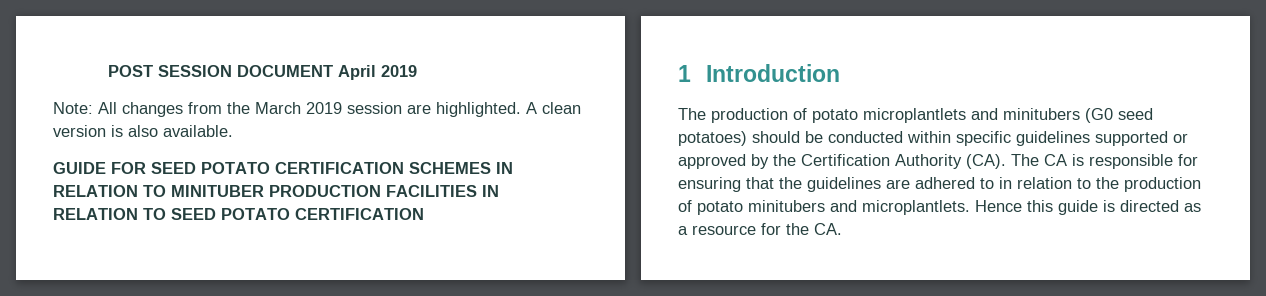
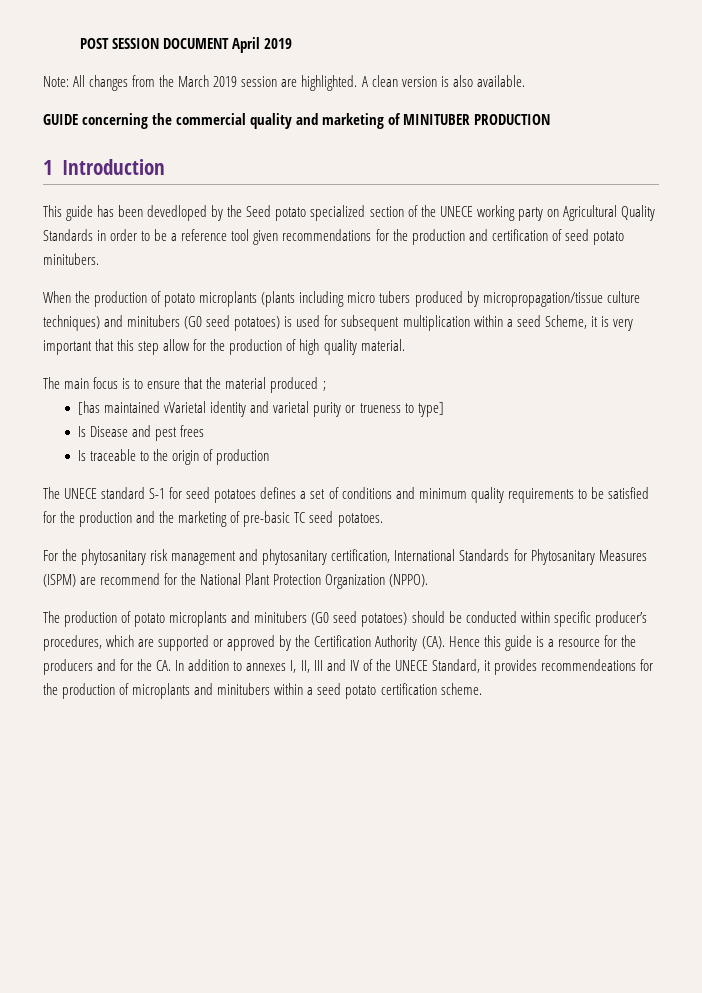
- GUIDE FOR SEED POTATO CERTIFICATION SCHEMES IN RELATION TO MINITUBER PRODUCTION FACILITIES IN RELATION TO SEED POTATO CERTIFICATION
+ GUIDE concerning the commercial quality and marketing of MINITUBER PRODUCTION
  1 Introduction
+ This guide has been devedloped by the Seed potato specialized section of the UNECE working party on Agricultural Quality Standards in order to be a reference tool given recommendations for the production and certification of seed potato minitubers.
+ When the production of potato microplants (plants including micro tubers produced by micropropagation/tissue culture techniques) and minitubers (G0 seed potatoes) is used for subsequent multiplication within a seed Scheme, it is very important that this step allow for the production of high quality material.
+ The main focus is to ensure that the material produced ;
+ [has maintained vVarietal identity and varietal purity or trueness to type]
+ Is Disease and pest frees
+ Is traceable to the origin of production
+ The UNECE standard S-1 for seed potatoes defines a set of conditions and minimum quality requirements to be satisfied for the production and the marketing of pre-basic TC seed potatoes.
+ For the phytosanitary risk management and phytosanitary certification, International Standards for Phytosanitary Measures (ISPM) are recommend for the National Plant Protection Organization (NPPO).
- The production of potato microplantlets and minitubers (G0 seed potatoes) should be conducted within specific guidelines supported or approved by the Certification Authority (CA). The CA is responsible for ensuring that the guidelines are adhered to in relation to the production of potato minitubers and microplantlets. Hence this guide is directed as a resource for the CA.
+ The production of potato microplants and minitubers (G0 seed potatoes) should be conducted within specific producer’s procedures, which are supported or approved by the Certification Authority (CA). Hence this guide is a resource for the producers and for the CA. In addition to annexes I, II, III and IV of the UNECE Standard, it provides recommendeations for the production of microplants and minitubers within a seed potato certification scheme.

